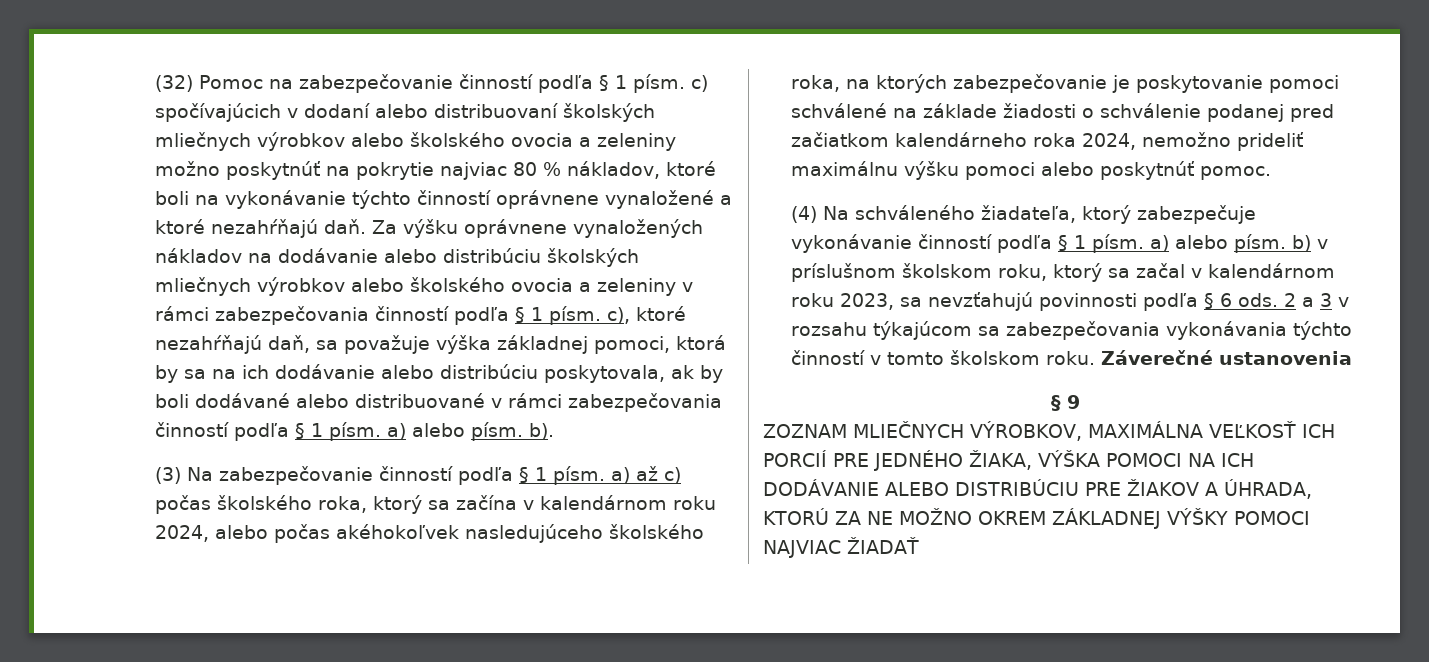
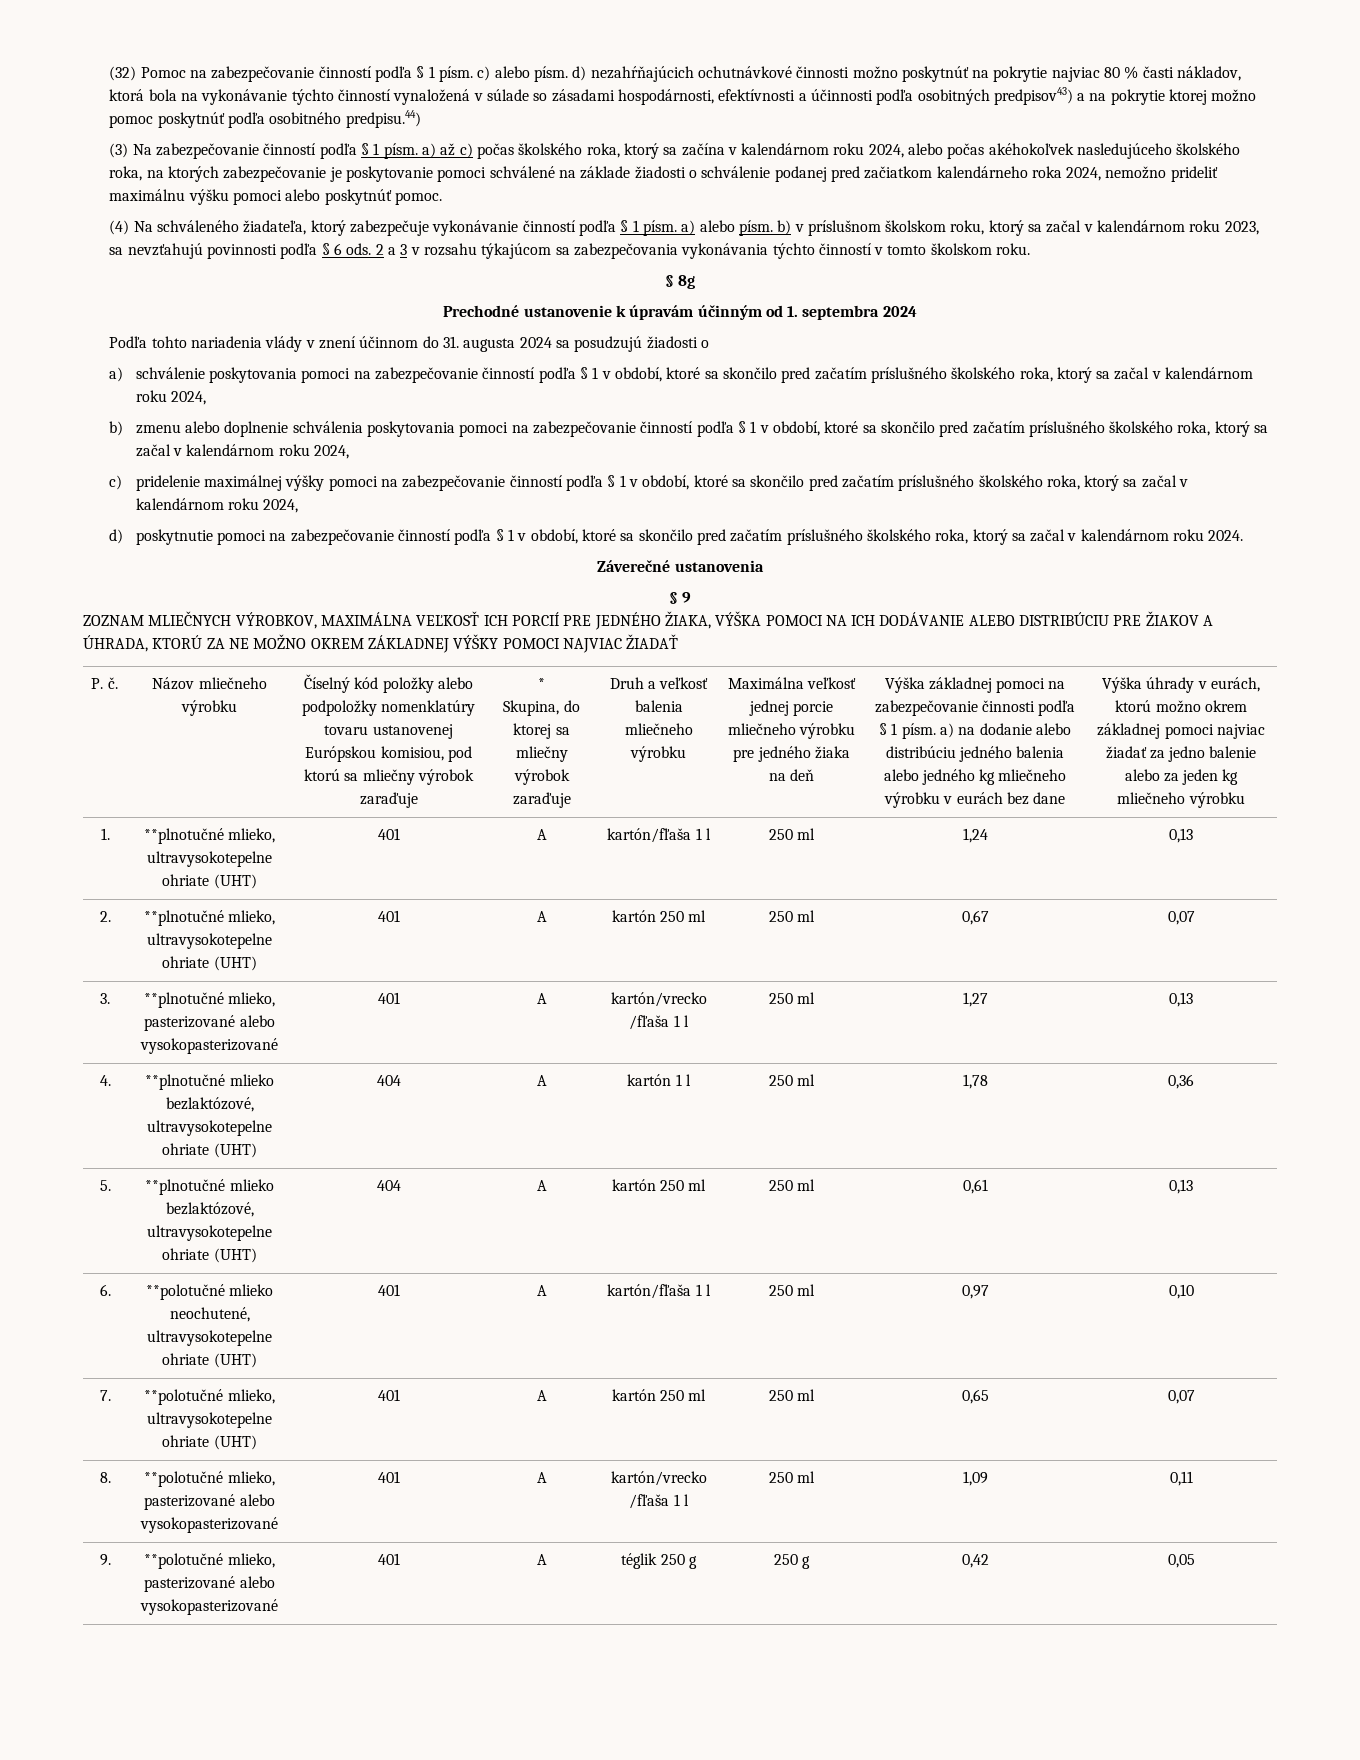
- (32) Pomoc na zabezpečovanie činností podľa § 1 písm. c) spočívajúcich v dodaní alebo distribuovaní školských mliečnych výrobkov alebo školského ovocia a zeleniny možno poskytnúť na pokrytie najviac 80 % nákladov, ktoré boli na vykonávanie týchto činností oprávnene vynaložené a ktoré nezahŕňajú daň. Za výšku oprávnene vynaložených nákladov na dodávanie alebo distribúciu školských mliečnych výrobkov alebo školského ovocia a zeleniny v rámci zabezpečovania činností podľa § 1 písm. c), ktoré nezahŕňajú daň, sa považuje výška základnej pomoci, ktorá by sa na ich dodávanie alebo distribúciu poskytovala, ak by boli dodávané alebo distribuované v rámci zabezpečovania činností podľa § 1 písm. a) alebo písm. b).
+ (32) Pomoc na zabezpečovanie činností podľa § 1 písm. c) alebo písm. d) nezahŕňajúcich ochutnávkové činnosti možno poskytnúť na pokrytie najviac 80 % časti nákladov, ktorá bola na vykonávanie týchto činností vynaložená v súlade so zásadami hospodárnosti, efektívnosti a účinnosti podľa osobitných predpisov43) a na pokrytie ktorej možno pomoc poskytnúť podľa osobitného predpisu.44)
- 2 a 3 v rozsahu týkajúcom sa zabezpečovania vykonávania týchto činností v tomto školskom roku. Záverečné ustanovenia
+ 2 a 3 v rozsahu týkajúcom sa zabezpečovania vykonávania týchto činností v tomto školskom roku.
+ § 8g
+ Prechodné ustanovenie k úpravám účinným od 1. septembra 2024
+ Podľa tohto nariadenia vlády v znení účinnom do 31. augusta 2024 sa posudzujú žiadosti o
+ a) schválenie poskytovania pomoci na zabezpečovanie činností podľa § 1 v období, ktoré sa skončilo pred začatím príslušného školského roka, ktorý sa začal v kalendárnom roku 2024,
+ b) zmenu alebo doplnenie schválenia poskytovania pomoci na zabezpečovanie činností podľa § 1 v období, ktoré sa skončilo pred začatím príslušného školského roka, ktorý sa začal v kalendárnom roku 2024,
+ c) pridelenie maximálnej výšky pomoci na zabezpečovanie činností podľa § 1 v období, ktoré sa skončilo pred začatím príslušného školského roka, ktorý sa začal v kalendárnom roku 2024,
+ d) poskytnutie pomoci na zabezpečovanie činností podľa § 1 v období, ktoré sa skončilo pred začatím príslušného školského roka, ktorý sa začal v kalendárnom roku 2024.
+ Záverečné ustanovenia
+ P. č. | Názov mliečneho výrobku | Číselný kód položky alebo podpoložky nomenklatúry tovaru ustanovenej Európskou komisiou, pod ktorú sa mliečny výrobok zaraďuje | *
+ Skupina, do ktorej sa mliečny výrobok zaraďuje | Druh a veľkosť balenia mliečneho výrobku | Maximálna veľkosť jednej porcie mliečneho výrobku pre jedného žiaka na deň | Výška základnej pomoci na zabezpečovanie činnosti podľa § 1 písm. a) na dodanie alebo distribúciu jedného balenia alebo jedného kg mliečneho výrobku v eurách bez dane | Výška úhrady v eurách, ktorú možno okrem základnej pomoci najviac žiadať za jedno balenie alebo za jeden kg mliečneho výrobku
+ 1. | **plnotučné mlieko, ultravysokotepelne ohriate (UHT) | 401 | A | kartón/fľaša 1 l | 250 ml | 1,24 | 0,13
+ 2. | **plnotučné mlieko, ultravysokotepelne ohriate (UHT) | 401 | A | kartón 250 ml | 250 ml | 0,67 | 0,07
+ 3. | **plnotučné mlieko, pasterizované alebo vysokopasterizované | 401 | A | kartón/vrecko /fľaša 1 l | 250 ml | 1,27 | 0,13
+ 4. | **plnotučné mlieko bezlaktózové, ultravysokotepelne ohriate (UHT) | 404 | A | kartón 1 l | 250 ml | 1,78 | 0,36
+ 5. | **plnotučné mlieko bezlaktózové, ultravysokotepelne ohriate (UHT) | 404 | A | kartón 250 ml | 250 ml | 0,61 | 0,13
+ 6. | **polotučné mlieko neochutené, ultravysokotepelne ohriate (UHT) | 401 | A | kartón/fľaša 1 l | 250 ml | 0,97 | 0,10
+ 7. | **polotučné mlieko, ultravysokotepelne ohriate (UHT) | 401 | A | kartón 250 ml | 250 ml | 0,65 | 0,07
+ 8. | **polotučné mlieko, pasterizované alebo vysokopasterizované | 401 | A | kartón/vrecko /fľaša 1 l | 250 ml | 1,09 | 0,11
+ 9. | **polotučné mlieko, pasterizované alebo vysokopasterizované | 401 | A | téglik 250 g | 250 g | 0,42 | 0,05

